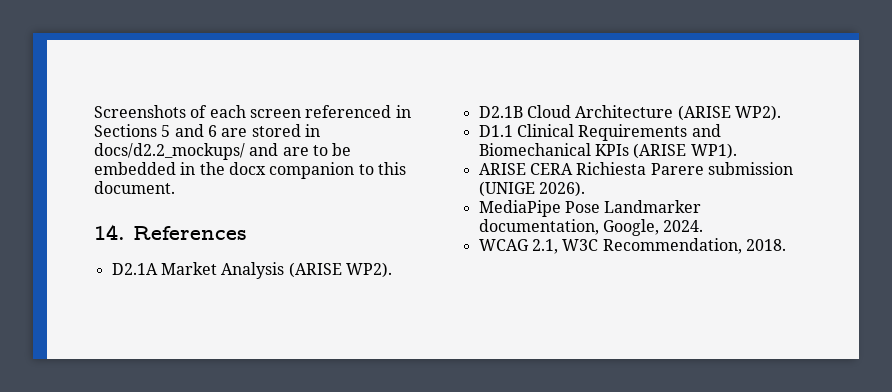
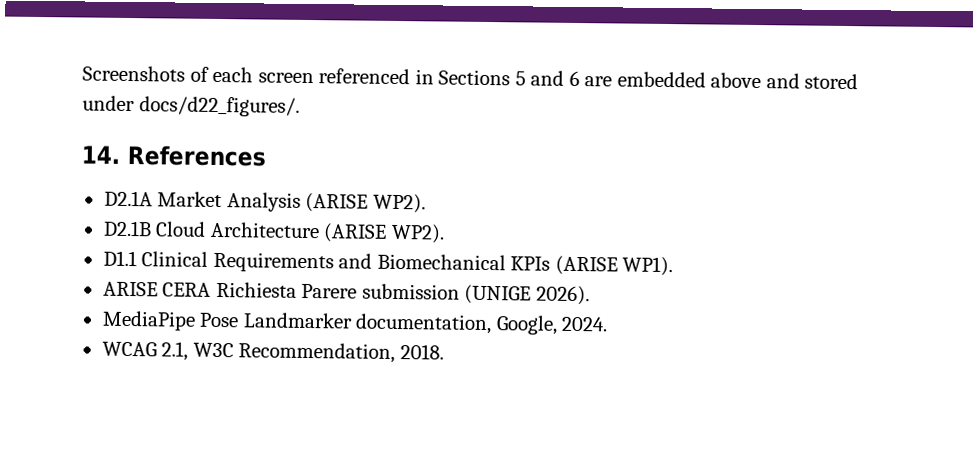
- Screenshots of each screen referenced in Sections 5 and 6 are stored in docs/d2.2_mockups/ and are to be embedded in the docx companion to this document.
+ Screenshots of each screen referenced in Sections 5 and 6 are embedded above and stored under docs/d22_figures/.

